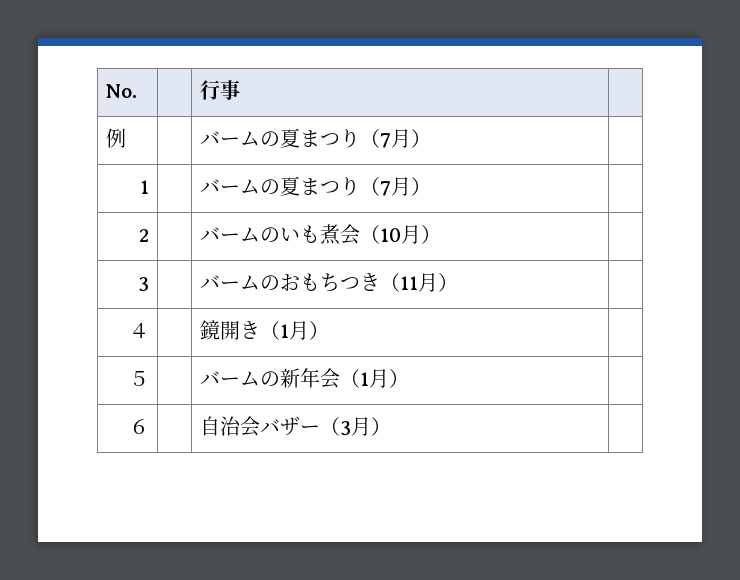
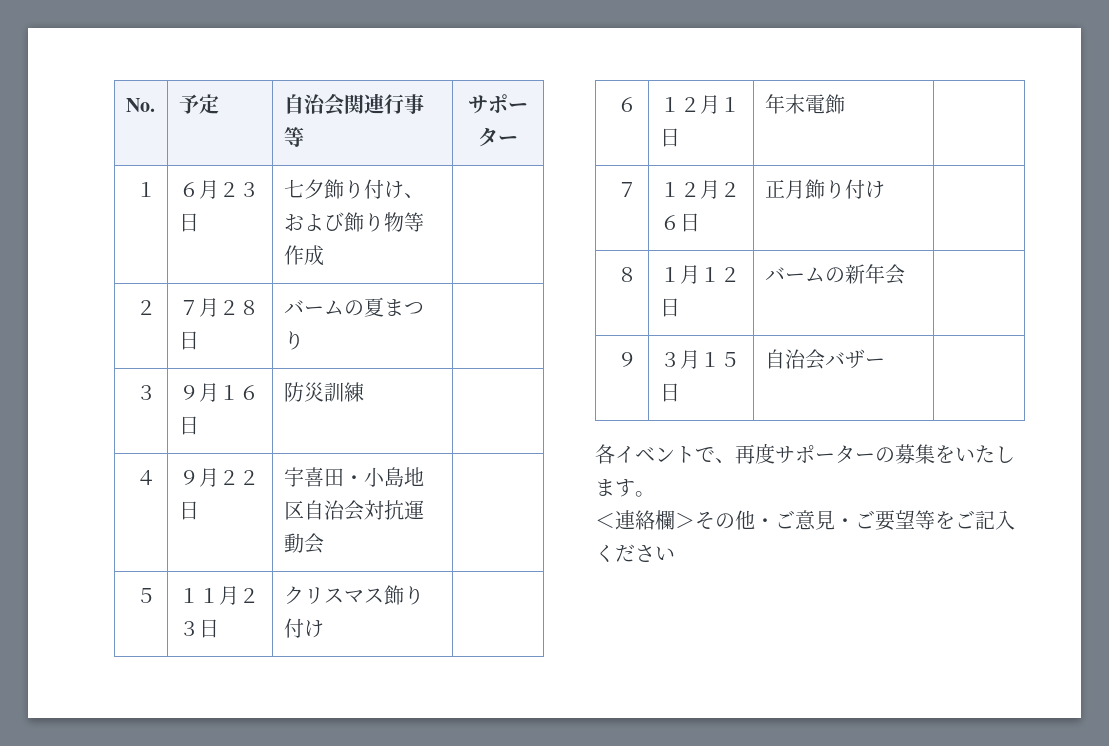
- No. | | 行事 |
- 例 | | バームの夏まつり（7月） |
- 1 | | バームの夏まつり（7月） |
- 2 | | バームのいも煮会（10月） |
- 3 | | バームのおもちつき（11月） |
- ４ | | 鏡開き（1月） |
- ５ | | バームの新年会（1月） |
- ６ | | 自治会バザー（3月） |
+ No. | 予定 | 自治会関連行事等 | サポーター
+ １ | ６月２３日 | 七夕飾り付け、および飾り物等作成 |
+ ２ | ７月２８日 | バームの夏まつり |
+ ３ | ９月１６日 | 防災訓練 |
+ ４ | ９月２２日 | 宇喜田・小島地区自治会対抗運動会 |
+ ５ | １１月２３日 | クリスマス飾り付け |
+ ６ | １２月１日 | 年末電飾 |
+ ７ | １２月２６日 | 正月飾り付け |
+ ８ | １月１２日 | バームの新年会 |
+ ９ | ３月１５日 | 自治会バザー |
+ 各イベントで、再度サポーターの募集をいたします。
+ ＜連絡欄＞その他・ご意見・ご要望等をご記入ください

